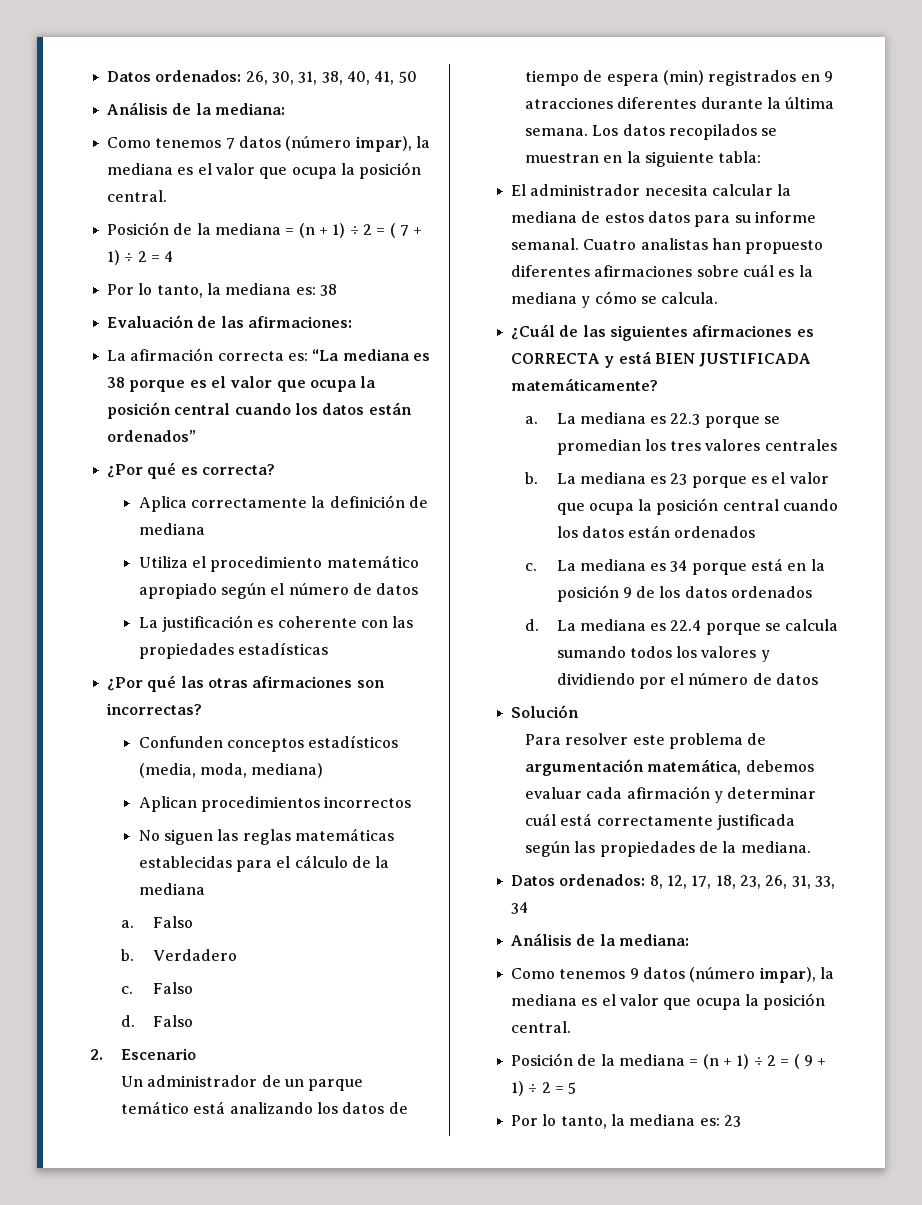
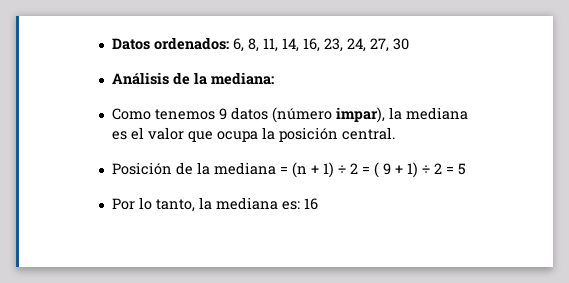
- Datos ordenados: 26, 30, 31, 38, 40, 41, 50
- Análisis de la mediana:
- Como tenemos 7 datos (número impar), la mediana es el valor que ocupa la posición central.
- Posición de la mediana = (n + 1) ÷ 2 = ( 7 + 1) ÷ 2 = 4
- Por lo tanto, la mediana es: 38
- Evaluación de las afirmaciones:
- La afirmación correcta es: “La mediana es 38 porque es el valor que ocupa la posición central cuando los datos están ordenados”
- ¿Por qué es correcta?
- Aplica correctamente la definición de mediana
- Utiliza el procedimiento matemático apropiado según el número de datos
- La justificación es coherente con las propiedades estadísticas
- ¿Por qué las otras afirmaciones son incorrectas?
- Confunden conceptos estadísticos (media, moda, mediana)
- Aplican procedimientos incorrectos
- No siguen las reglas matemáticas establecidas para el cálculo de la mediana
- a. Falso
- b. Verdadero
- c. Falso
- d. Falso
- 2. Escenario
- Un administrador de un parque temático está analizando los datos de tiempo de espera (min) registrados en 9 atracciones diferentes durante la última semana. Los datos recopilados se muestran en la siguiente tabla:
- El administrador necesita calcular la mediana de estos datos para su informe semanal. Cuatro analistas han propuesto diferentes afirmaciones sobre cuál es la mediana y cómo se calcula.
- ¿Cuál de las siguientes afirmaciones es CORRECTA y está BIEN JUSTIFICADA matemáticamente?
- a. La mediana es 22.3 porque se promedian los tres valores centrales
- b. La mediana es 23 porque es el valor que ocupa la posición central cuando los datos están ordenados
- c. La mediana es 34 porque está en la posición 9 de los datos ordenados
- d. La mediana es 22.4 porque se calcula sumando todos los valores y dividiendo por el número de datos
- Solución
- Para resolver este problema de argumentación matemática, debemos evaluar cada afirmación y determinar cuál está correctamente justificada según las propiedades de la mediana.
- Datos ordenados: 8, 12, 17, 18, 23, 26, 31, 33, 34
+ Datos ordenados: 6, 8, 11, 14, 16, 23, 24, 27, 30
- Por lo tanto, la mediana es: 23
+ Por lo tanto, la mediana es: 16

